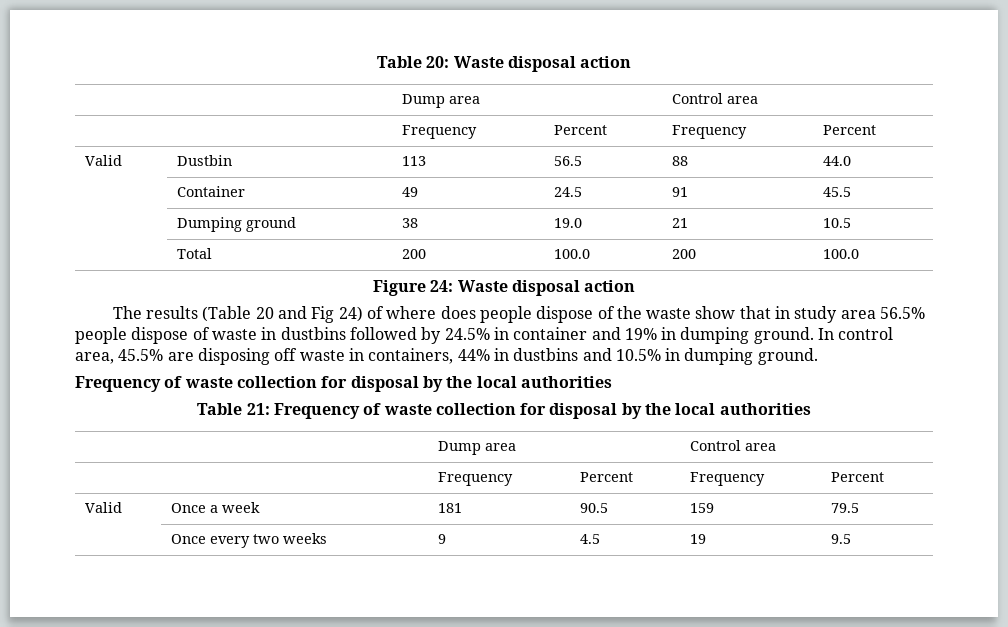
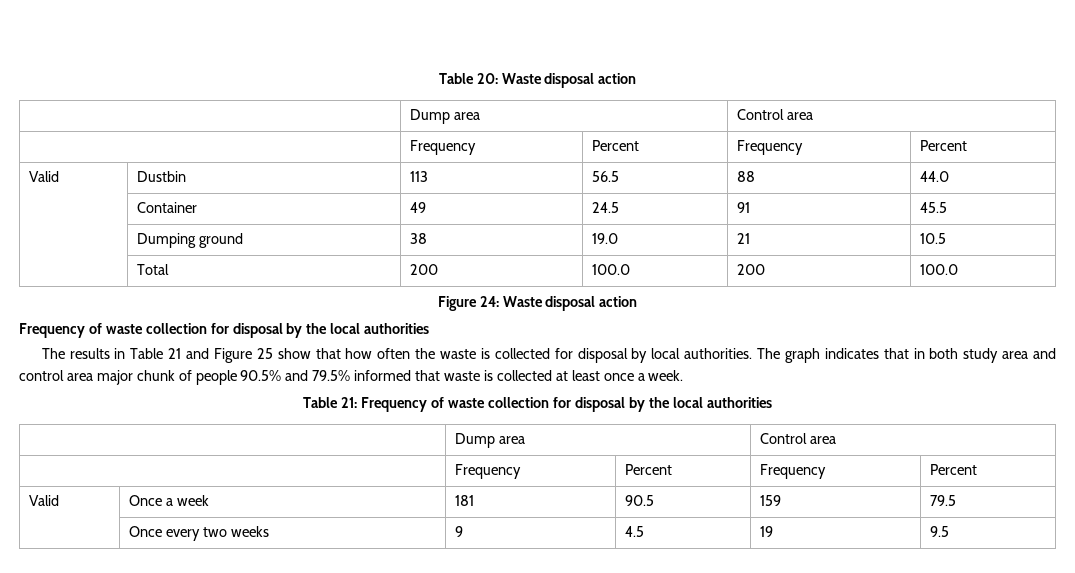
- The results (Table 20 and Fig 24) of where does people dispose of the waste show that in study area 56.5% people dispose of waste in dustbins followed by 24.5% in container and 19% in dumping ground. In control area, 45.5% are disposing off waste in containers, 44% in dustbins and 10.5% in dumping ground.
+ The results in Table 21 and Figure 25 show that how often the waste is collected for disposal by local authorities. The graph indicates that in both study area and control area major chunk of people 90.5% and 79.5% informed that waste is collected at least once a week.

